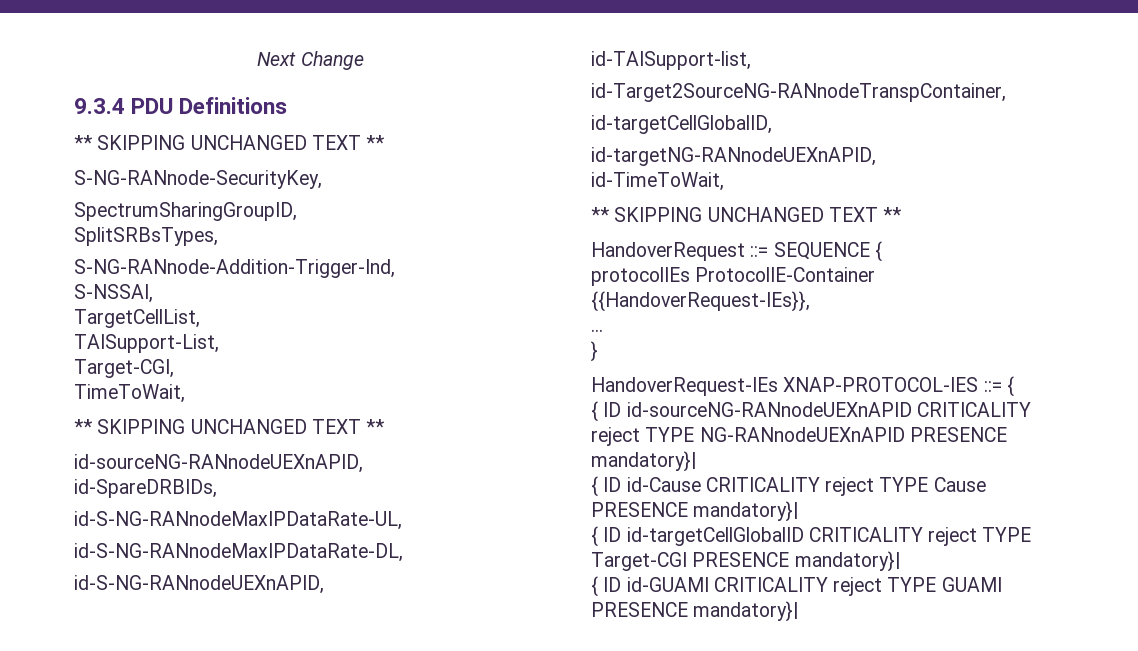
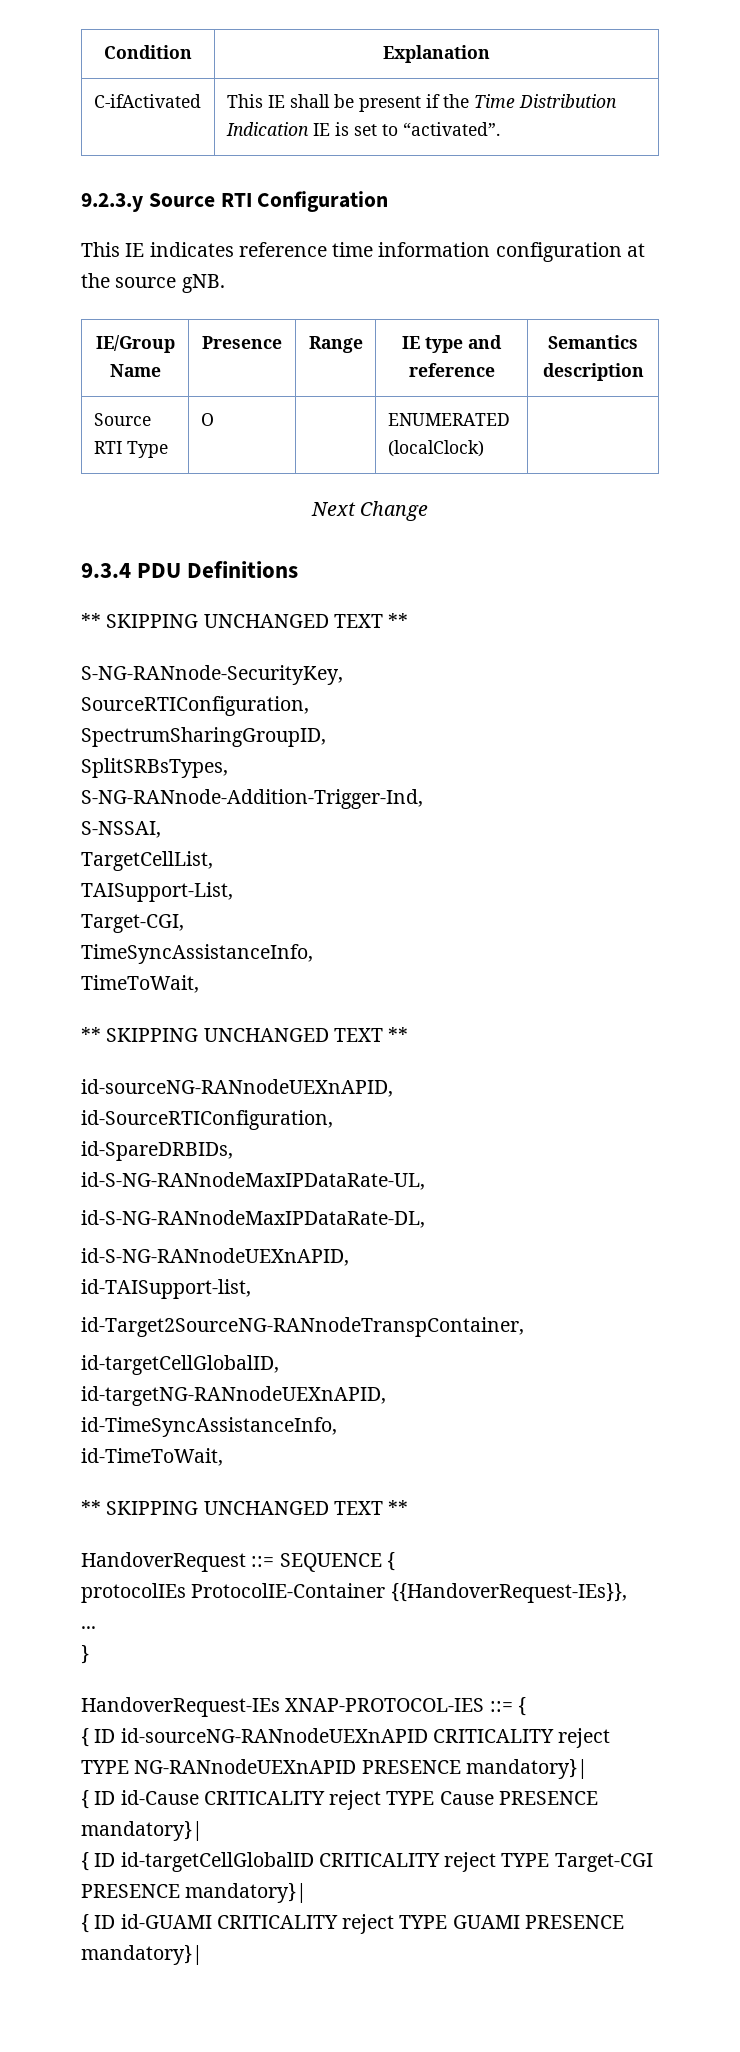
+ Condition | Explanation
+ C-ifActivated | This IE shall be present if the Time Distribution Indication IE is set to “activated”.
+ 9.2.3.y Source RTI Configuration
+ This IE indicates reference time information configuration at the source gNB.
+ IE/Group Name | Presence | Range | IE type and reference | Semantics description
+ Source RTI Type | O | | ENUMERATED (localClock) |
+ SourceRTIConfiguration,
+ TimeSyncAssistanceInfo,
+ id-SourceRTIConfiguration,
+ id-TimeSyncAssistanceInfo,

